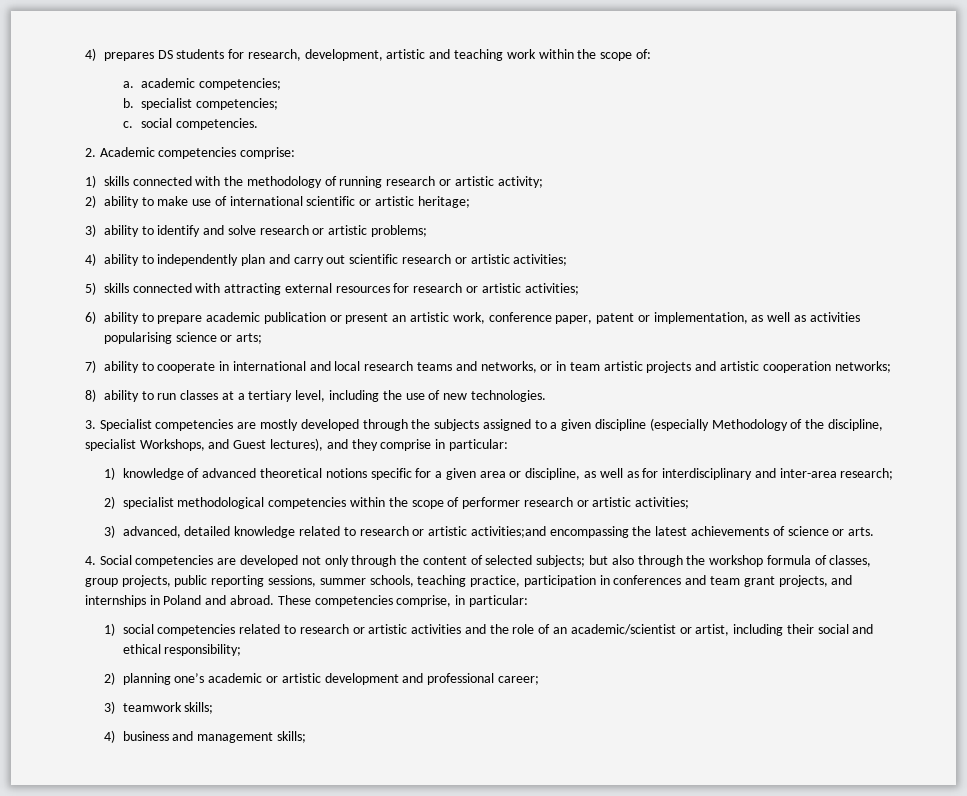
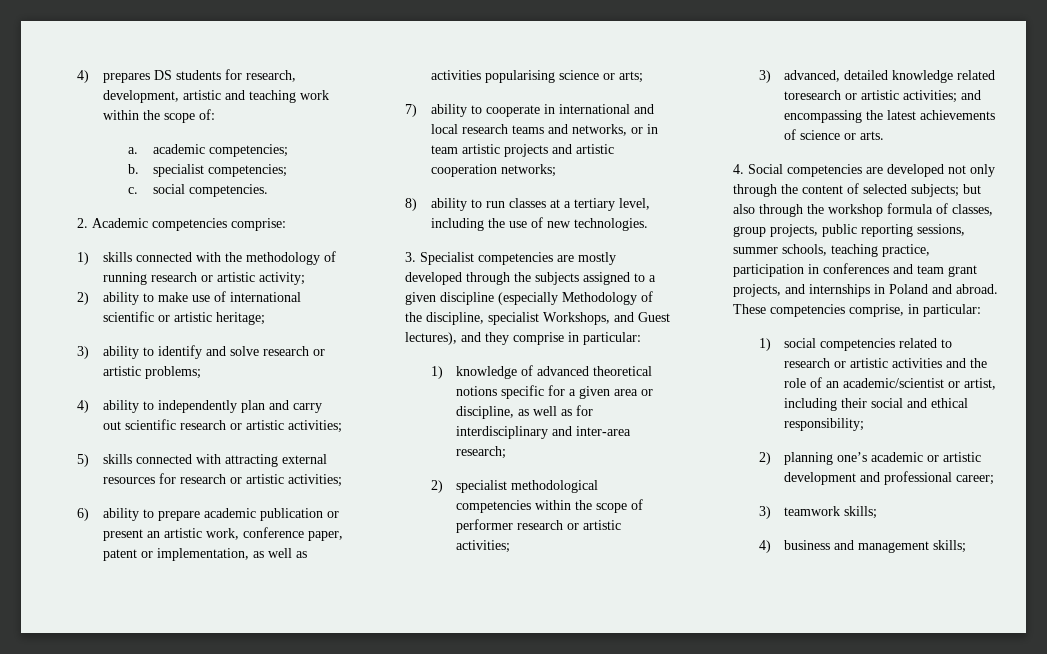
- 3) advanced, detailed knowledge related to research or artistic activities;and encompassing the latest achievements of science or arts.
+ 3) advanced, detailed knowledge related toresearch or artistic activities; and encompassing the latest achievements of science or arts.

